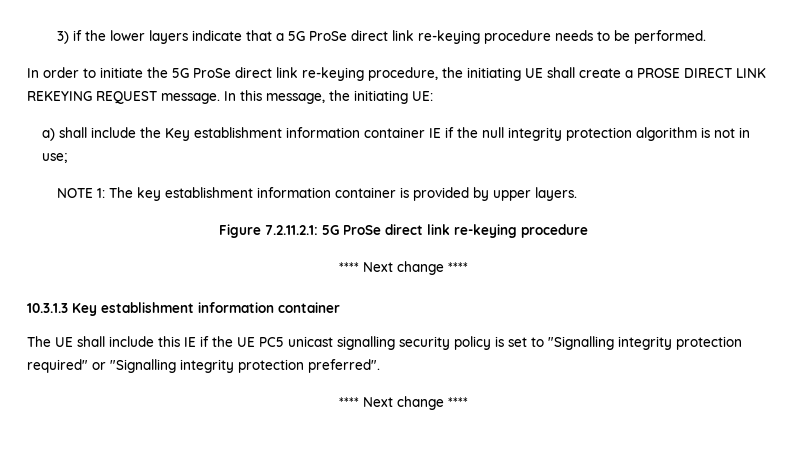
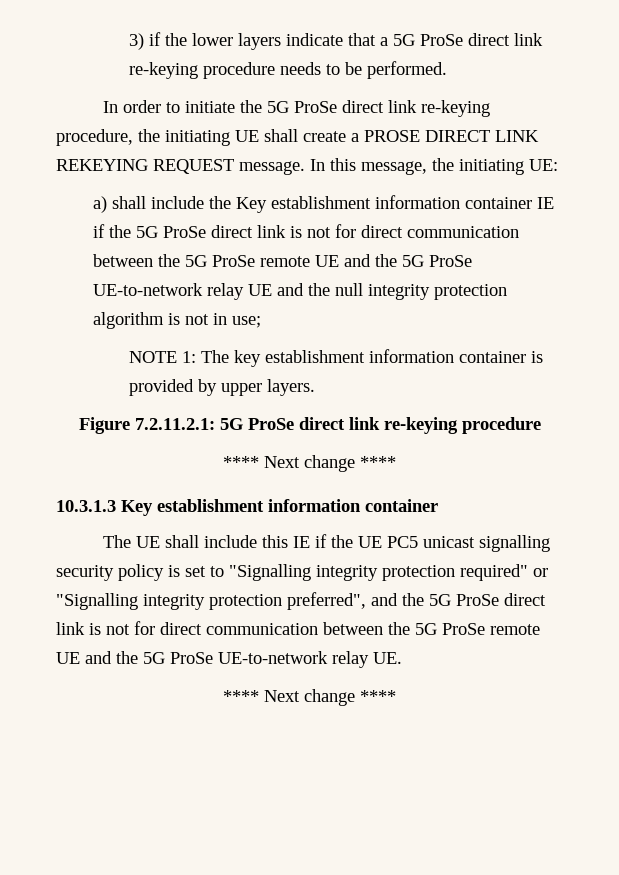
- a) shall include the Key establishment information container IE if the null integrity protection algorithm is not in use;
+ a) shall include the Key establishment information container IE if the 5G ProSe direct link is not for direct communication between the 5G ProSe remote UE and the 5G ProSe UE-to-network relay UE and the null integrity protection algorithm is not in use;
- The UE shall include this IE if the UE PC5 unicast signalling security policy is set to "Signalling integrity protection required" or "Signalling integrity protection preferred".
+ The UE shall include this IE if the UE PC5 unicast signalling security policy is set to "Signalling integrity protection required" or "Signalling integrity protection preferred", and the 5G ProSe direct link is not for direct communication between the 5G ProSe remote UE and the 5G ProSe UE-to-network relay UE.

